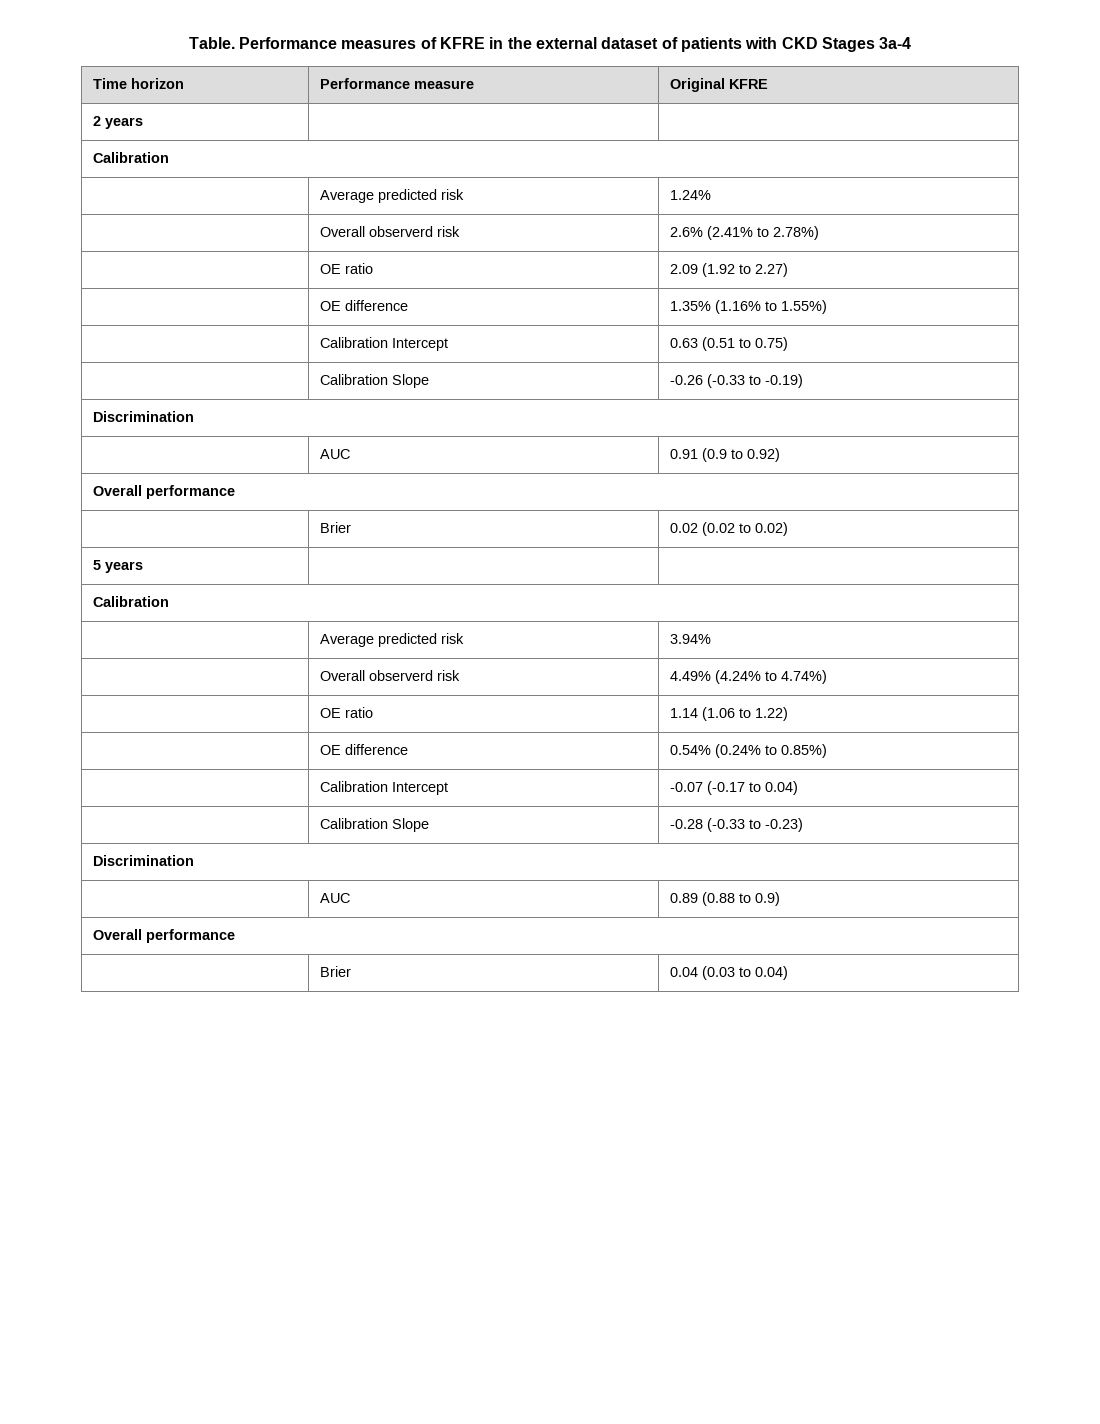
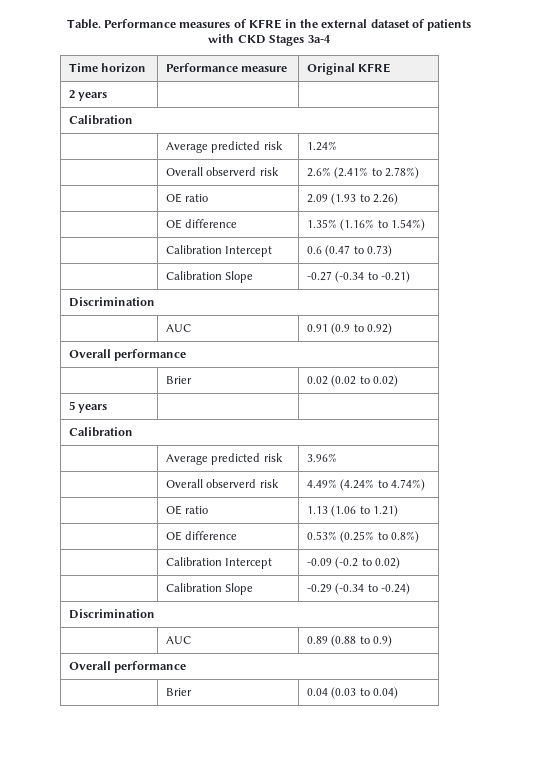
- | OE ratio | 2.09 (1.92 to 2.27)
+ | OE ratio | 2.09 (1.93 to 2.26)
- | OE difference | 1.35% (1.16% to 1.55%)
- | Calibration Intercept | 0.63 (0.51 to 0.75)
- | Calibration Slope | -0.26 (-0.33 to -0.19)
+ | OE difference | 1.35% (1.16% to 1.54%)
+ | Calibration Intercept | 0.6 (0.47 to 0.73)
+ | Calibration Slope | -0.27 (-0.34 to -0.21)
- | Average predicted risk | 3.94%
+ | Average predicted risk | 3.96%
- | OE ratio | 1.14 (1.06 to 1.22)
- | OE difference | 0.54% (0.24% to 0.85%)
- | Calibration Intercept | -0.07 (-0.17 to 0.04)
- | Calibration Slope | -0.28 (-0.33 to -0.23)
+ | OE ratio | 1.13 (1.06 to 1.21)
+ | OE difference | 0.53% (0.25% to 0.8%)
+ | Calibration Intercept | -0.09 (-0.2 to 0.02)
+ | Calibration Slope | -0.29 (-0.34 to -0.24)

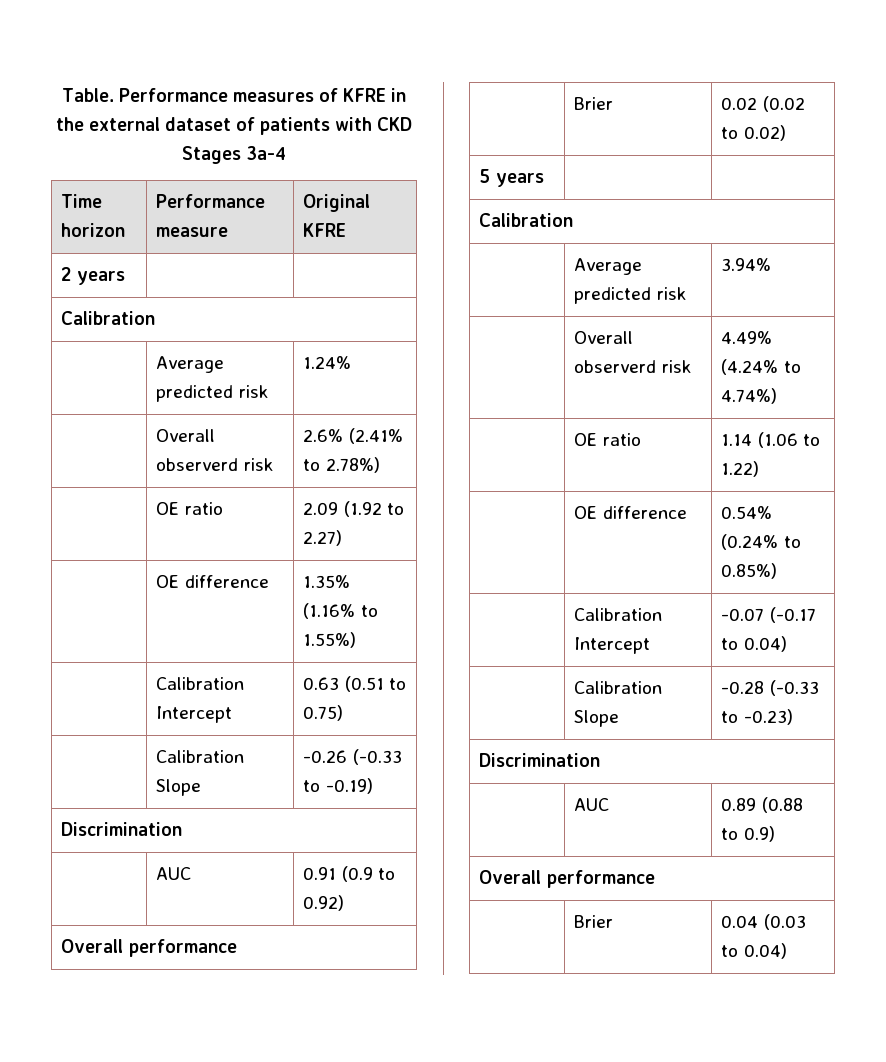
- | OE ratio | 2.09 (1.93 to 2.26)
+ | OE ratio | 2.09 (1.92 to 2.27)
- | OE difference | 1.35% (1.16% to 1.54%)
- | Calibration Intercept | 0.6 (0.47 to 0.73)
- | Calibration Slope | -0.27 (-0.34 to -0.21)
+ | OE difference | 1.35% (1.16% to 1.55%)
+ | Calibration Intercept | 0.63 (0.51 to 0.75)
+ | Calibration Slope | -0.26 (-0.33 to -0.19)
- | Average predicted risk | 3.96%
+ | Average predicted risk | 3.94%
- | OE ratio | 1.13 (1.06 to 1.21)
- | OE difference | 0.53% (0.25% to 0.8%)
- | Calibration Intercept | -0.09 (-0.2 to 0.02)
- | Calibration Slope | -0.29 (-0.34 to -0.24)
+ | OE ratio | 1.14 (1.06 to 1.22)
+ | OE difference | 0.54% (0.24% to 0.85%)
+ | Calibration Intercept | -0.07 (-0.17 to 0.04)
+ | Calibration Slope | -0.28 (-0.33 to -0.23)

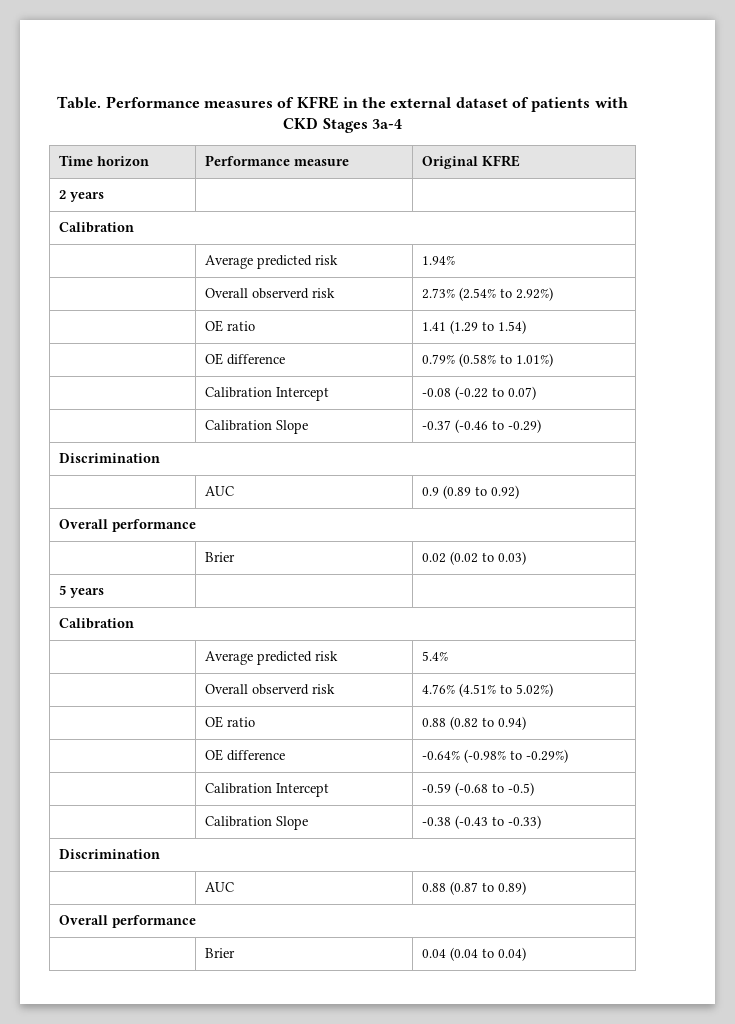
- | Average predicted risk | 1.24%
- | Overall observerd risk | 2.6% (2.41% to 2.78%)
- | OE ratio | 2.09 (1.92 to 2.27)
- | OE difference | 1.35% (1.16% to 1.55%)
- | Calibration Intercept | 0.63 (0.51 to 0.75)
- | Calibration Slope | -0.26 (-0.33 to -0.19)
+ | Average predicted risk | 1.94%
+ | Overall observerd risk | 2.73% (2.54% to 2.92%)
+ | OE ratio | 1.41 (1.29 to 1.54)
+ | OE difference | 0.79% (0.58% to 1.01%)
+ | Calibration Intercept | -0.08 (-0.22 to 0.07)
+ | Calibration Slope | -0.37 (-0.46 to -0.29)
  Discrimination
- | AUC | 0.91 (0.9 to 0.92)
+ | AUC | 0.9 (0.89 to 0.92)
- | Brier | 0.02 (0.02 to 0.02)
+ | Brier | 0.02 (0.02 to 0.03)
- | Average predicted risk | 3.94%
- | Overall observerd risk | 4.49% (4.24% to 4.74%)
- | OE ratio | 1.14 (1.06 to 1.22)
- | OE difference | 0.54% (0.24% to 0.85%)
- | Calibration Intercept | -0.07 (-0.17 to 0.04)
- | Calibration Slope | -0.28 (-0.33 to -0.23)
+ | Average predicted risk | 5.4%
+ | Overall observerd risk | 4.76% (4.51% to 5.02%)
+ | OE ratio | 0.88 (0.82 to 0.94)
+ | OE difference | -0.64% (-0.98% to -0.29%)
+ | Calibration Intercept | -0.59 (-0.68 to -0.5)
+ | Calibration Slope | -0.38 (-0.43 to -0.33)
  Discrimination
- | AUC | 0.89 (0.88 to 0.9)
+ | AUC | 0.88 (0.87 to 0.89)
- | Brier | 0.04 (0.03 to 0.04)
+ | Brier | 0.04 (0.04 to 0.04)

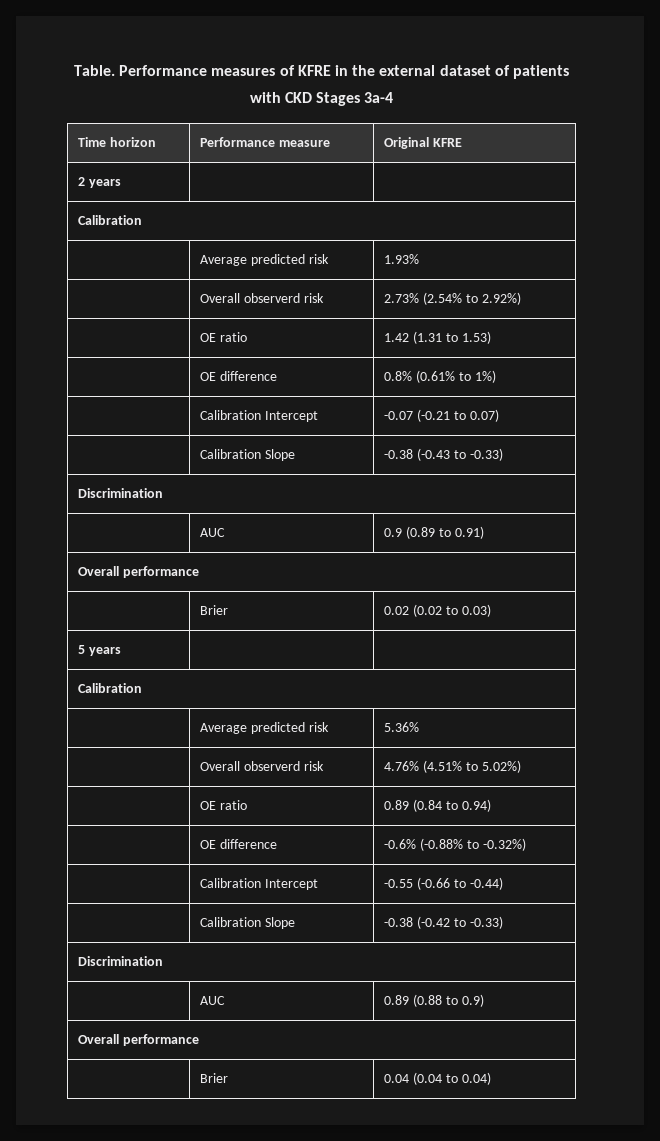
- | Average predicted risk | 1.94%
+ | Average predicted risk | 1.93%
- | OE ratio | 1.41 (1.29 to 1.54)
- | OE difference | 0.79% (0.58% to 1.01%)
- | Calibration Intercept | -0.08 (-0.22 to 0.07)
+ | OE ratio | 1.42 (1.31 to 1.53)
+ | OE difference | 0.8% (0.61% to 1%)
+ | Calibration Intercept | -0.07 (-0.21 to 0.07)
- | Calibration Slope | -0.37 (-0.46 to -0.29)
+ | Calibration Slope | -0.38 (-0.43 to -0.33)
- | AUC | 0.9 (0.89 to 0.92)
+ | AUC | 0.9 (0.89 to 0.91)
- | Average predicted risk | 5.4%
+ | Average predicted risk | 5.36%
- | OE ratio | 0.88 (0.82 to 0.94)
+ | OE ratio | 0.89 (0.84 to 0.94)
- | OE difference | -0.64% (-0.98% to -0.29%)
- | Calibration Intercept | -0.59 (-0.68 to -0.5)
- | Calibration Slope | -0.38 (-0.43 to -0.33)
+ | OE difference | -0.6% (-0.88% to -0.32%)
+ | Calibration Intercept | -0.55 (-0.66 to -0.44)
+ | Calibration Slope | -0.38 (-0.42 to -0.33)
  Discrimination
- | AUC | 0.88 (0.87 to 0.89)
+ | AUC | 0.89 (0.88 to 0.9)

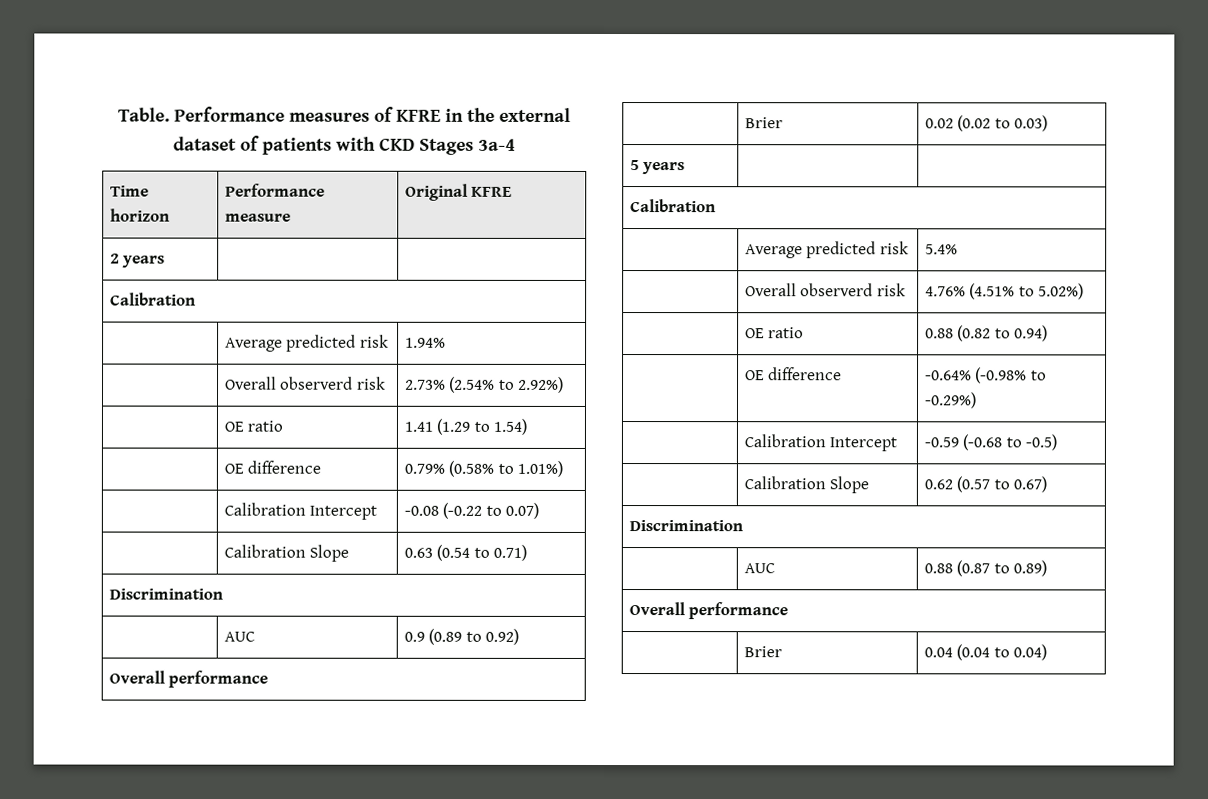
- | Average predicted risk | 1.93%
+ | Average predicted risk | 1.94%
- | OE ratio | 1.42 (1.31 to 1.53)
- | OE difference | 0.8% (0.61% to 1%)
- | Calibration Intercept | -0.07 (-0.21 to 0.07)
+ | OE ratio | 1.41 (1.29 to 1.54)
+ | OE difference | 0.79% (0.58% to 1.01%)
+ | Calibration Intercept | -0.08 (-0.22 to 0.07)
- | Calibration Slope | -0.38 (-0.43 to -0.33)
+ | Calibration Slope | 0.63 (0.54 to 0.71)
- | AUC | 0.9 (0.89 to 0.91)
+ | AUC | 0.9 (0.89 to 0.92)
- | Average predicted risk | 5.36%
+ | Average predicted risk | 5.4%
- | OE ratio | 0.89 (0.84 to 0.94)
+ | OE ratio | 0.88 (0.82 to 0.94)
- | OE difference | -0.6% (-0.88% to -0.32%)
- | Calibration Intercept | -0.55 (-0.66 to -0.44)
- | Calibration Slope | -0.38 (-0.42 to -0.33)
+ | OE difference | -0.64% (-0.98% to -0.29%)
+ | Calibration Intercept | -0.59 (-0.68 to -0.5)
+ | Calibration Slope | 0.62 (0.57 to 0.67)
  Discrimination
- | AUC | 0.89 (0.88 to 0.9)
+ | AUC | 0.88 (0.87 to 0.89)

